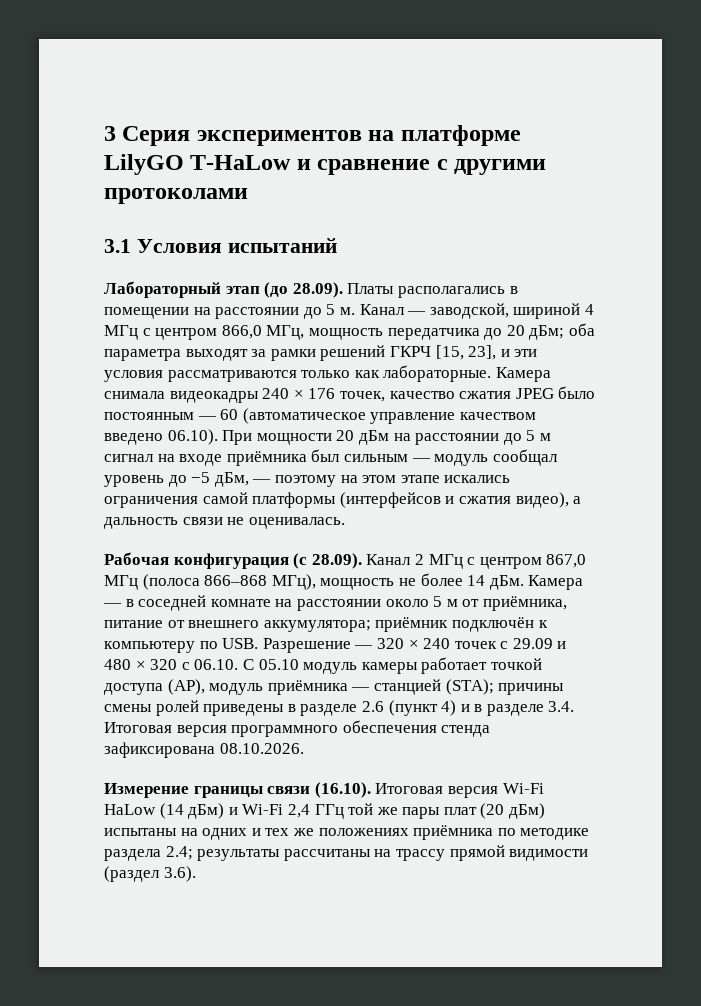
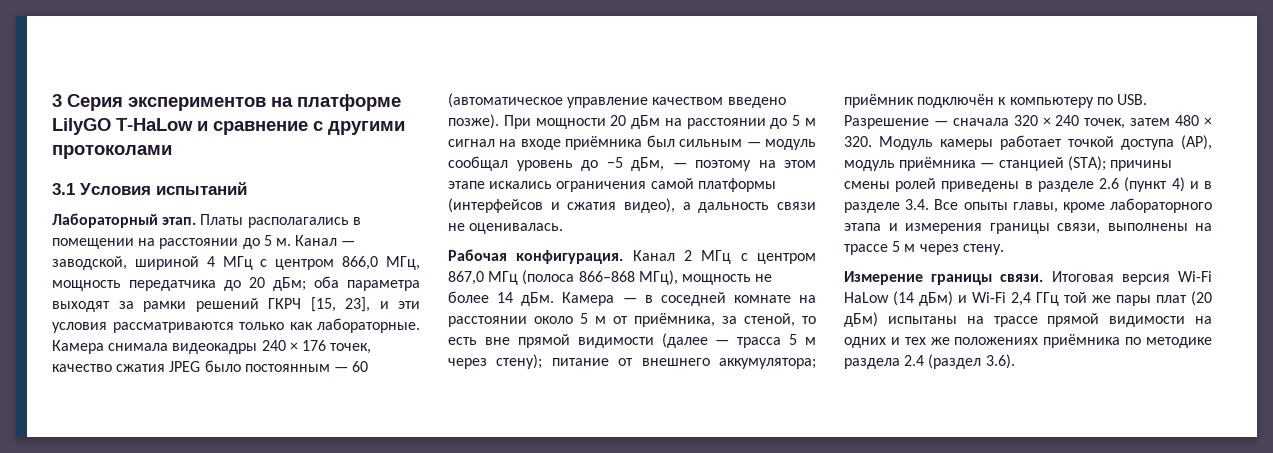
- Лабораторный этап (до 28.09). Платы располагались в помещении на расстоянии до 5 м.
+ Лабораторный этап. Платы располагались в помещении на расстоянии до 5 м.
- Камера снимала видеокадры 240 × 176 точек, качество сжатия JPEG было постоянным — 60 (автоматическое управление качеством введено 06.10). При мощности 20 дБм на расстоянии до 5 м сигнал на входе приёмника был сильным — модуль сообщал уровень до −5 дБм, — поэтому на этом этапе искались ограничения самой платформы (интерфейсов и сжатия видео), а дальность связи не оценивалась.
+ Камера снимала видеокадры 240 × 176 точек, качество сжатия JPEG было постоянным — 60 (автоматическое управление качеством введено позже). При мощности 20 дБм на расстоянии до 5 м сигнал на входе приёмника был сильным — модуль сообщал уровень до −5 дБм, — поэтому на этом этапе искались ограничения самой платформы (интерфейсов и сжатия видео), а дальность связи не оценивалась.
- Рабочая конфигурация (с 28.09). Канал 2 МГц с центром 867,0 МГц (полоса 866–868 МГц), мощность не более 14 дБм.
+ Рабочая конфигурация. Канал 2 МГц с центром 867,0 МГц (полоса 866–868 МГц), мощность не более 14 дБм.
- Камера — в соседней комнате на расстоянии около 5 м от приёмника, питание от внешнего аккумулятора; приёмник подключён к компьютеру по USB. Разрешение — 320 × 240 точек с 29.09 и 480 × 320 с 06.10. С 05.10 модуль камеры работает точкой доступа (AP), модуль приёмника — станцией (STA); причины смены ролей приведены в разделе 2.6 (пункт 4) и в разделе 3.4. Итоговая версия программного обеспечения стенда зафиксирована 08.10.2026.
+ Камера — в соседней комнате на расстоянии около 5 м от приёмника, за стеной, то есть вне прямой видимости (далее — трасса 5 м через стену); питание от внешнего аккумулятора; приёмник подключён к компьютеру по USB. Разрешение — сначала 320 × 240 точек, затем 480 × 320. Модуль камеры работает точкой доступа (AP), модуль приёмника — станцией (STA); причины смены ролей приведены в разделе 2.6 (пункт 4) и в разделе 3.4. Все опыты главы, кроме лабораторного этапа и измерения границы связи, выполнены на трассе 5 м через стену.
- Измерение границы связи (16.10). Итоговая версия Wi-Fi HaLow (14 дБм) и Wi-Fi 2,4 ГГц той же пары плат (20 дБм) испытаны на одних и тех же положениях приёмника по методике раздела 2.4; результаты рассчитаны на трассу прямой видимости (раздел 3.6).
+ Измерение границы связи. Итоговая версия Wi-Fi HaLow (14 дБм) и Wi-Fi 2,4 ГГц той же пары плат (20 дБм) испытаны на трассе прямой видимости на одних и тех же положениях приёмника по методике раздела 2.4 (раздел 3.6).

